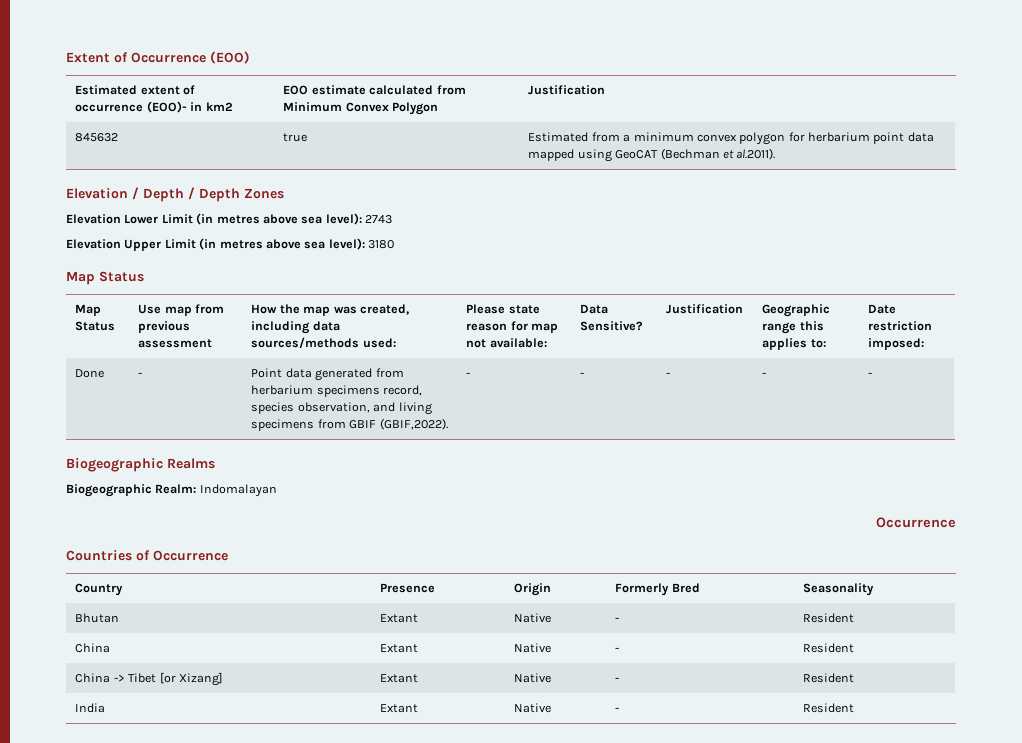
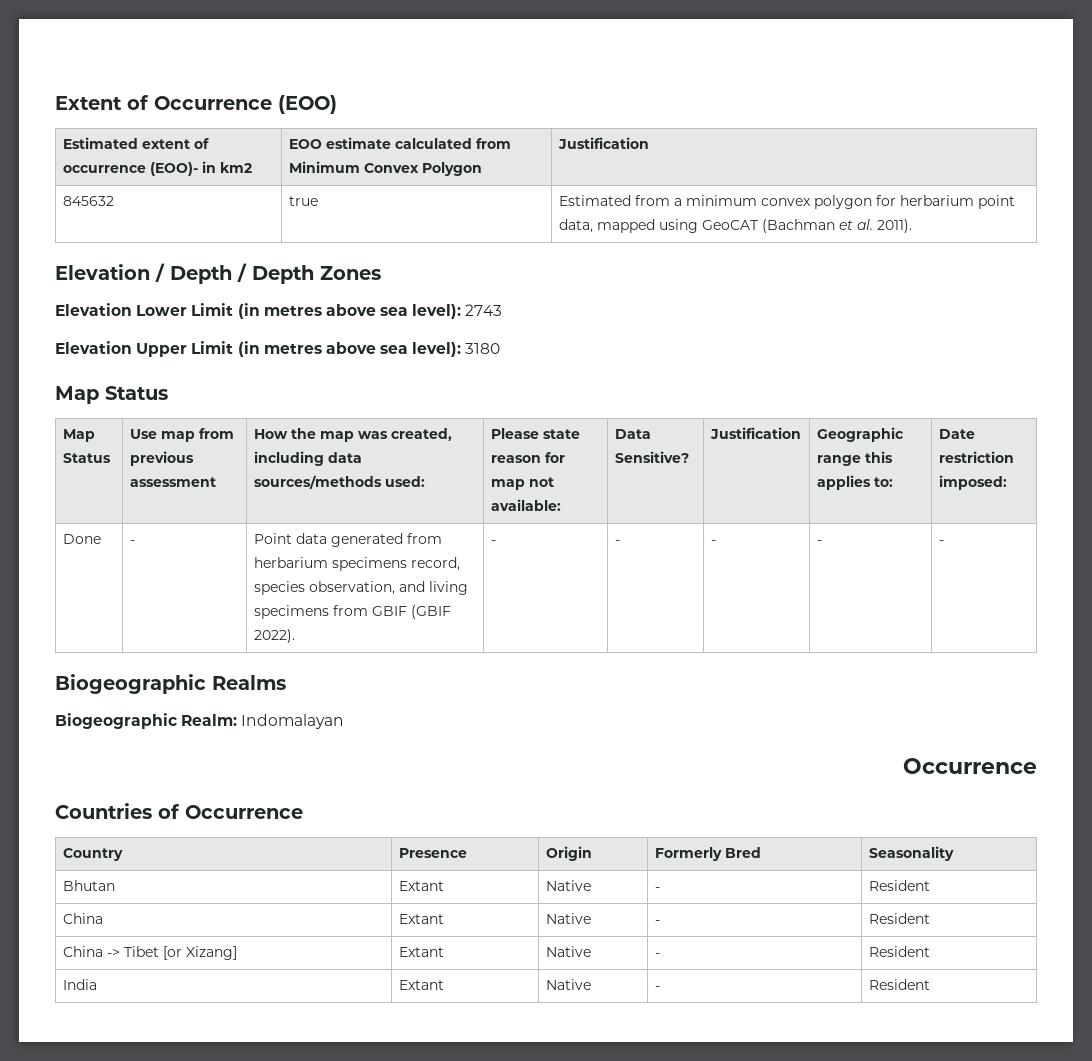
- 845632 | true | Estimated from a minimum convex polygon for herbarium point data mapped using GeoCAT (Bechman et al.2011).
+ 845632 | true | Estimated from a minimum convex polygon for herbarium point data, mapped using GeoCAT (Bachman et al. 2011).
- Done | - | Point data generated from herbarium specimens record, species observation, and living specimens from GBIF (GBIF,2022). | - | - | - | - | -
+ Done | - | Point data generated from herbarium specimens record, species observation, and living specimens from GBIF (GBIF 2022). | - | - | - | - | -

